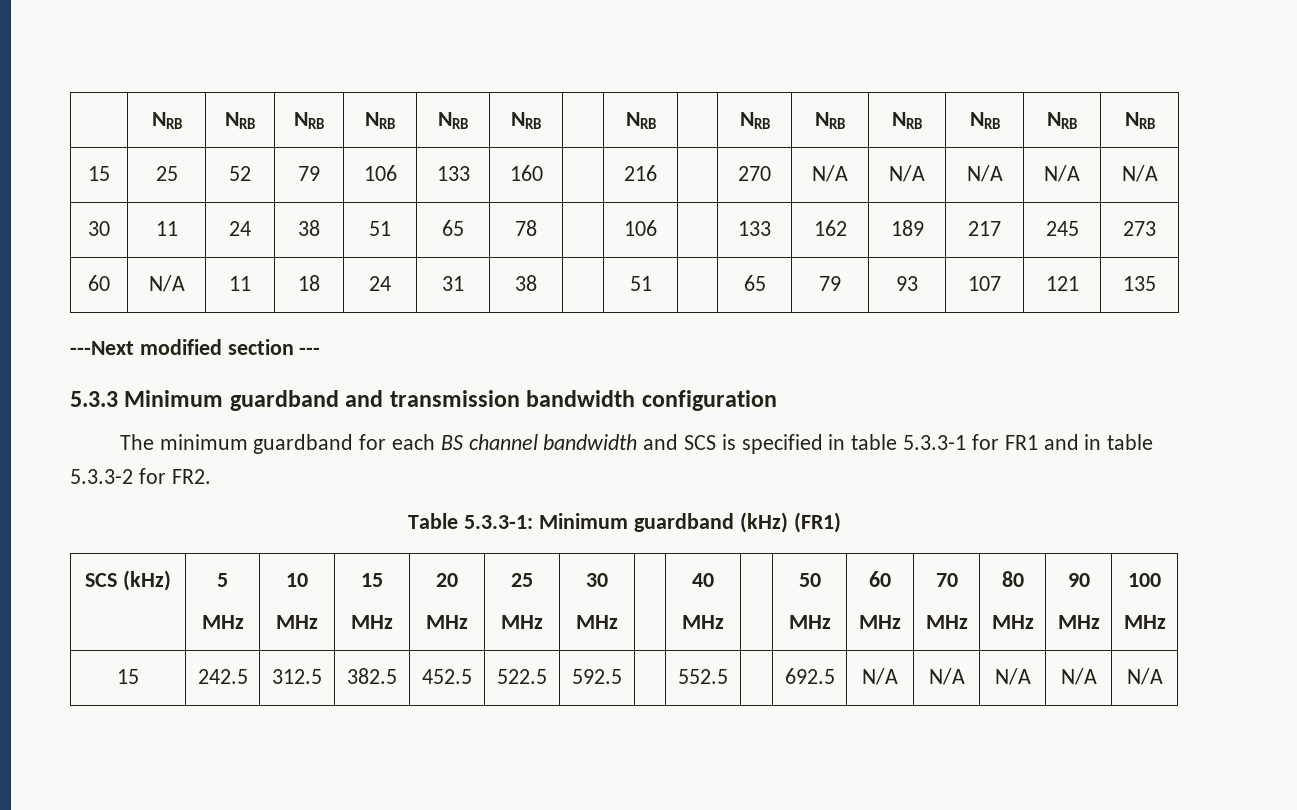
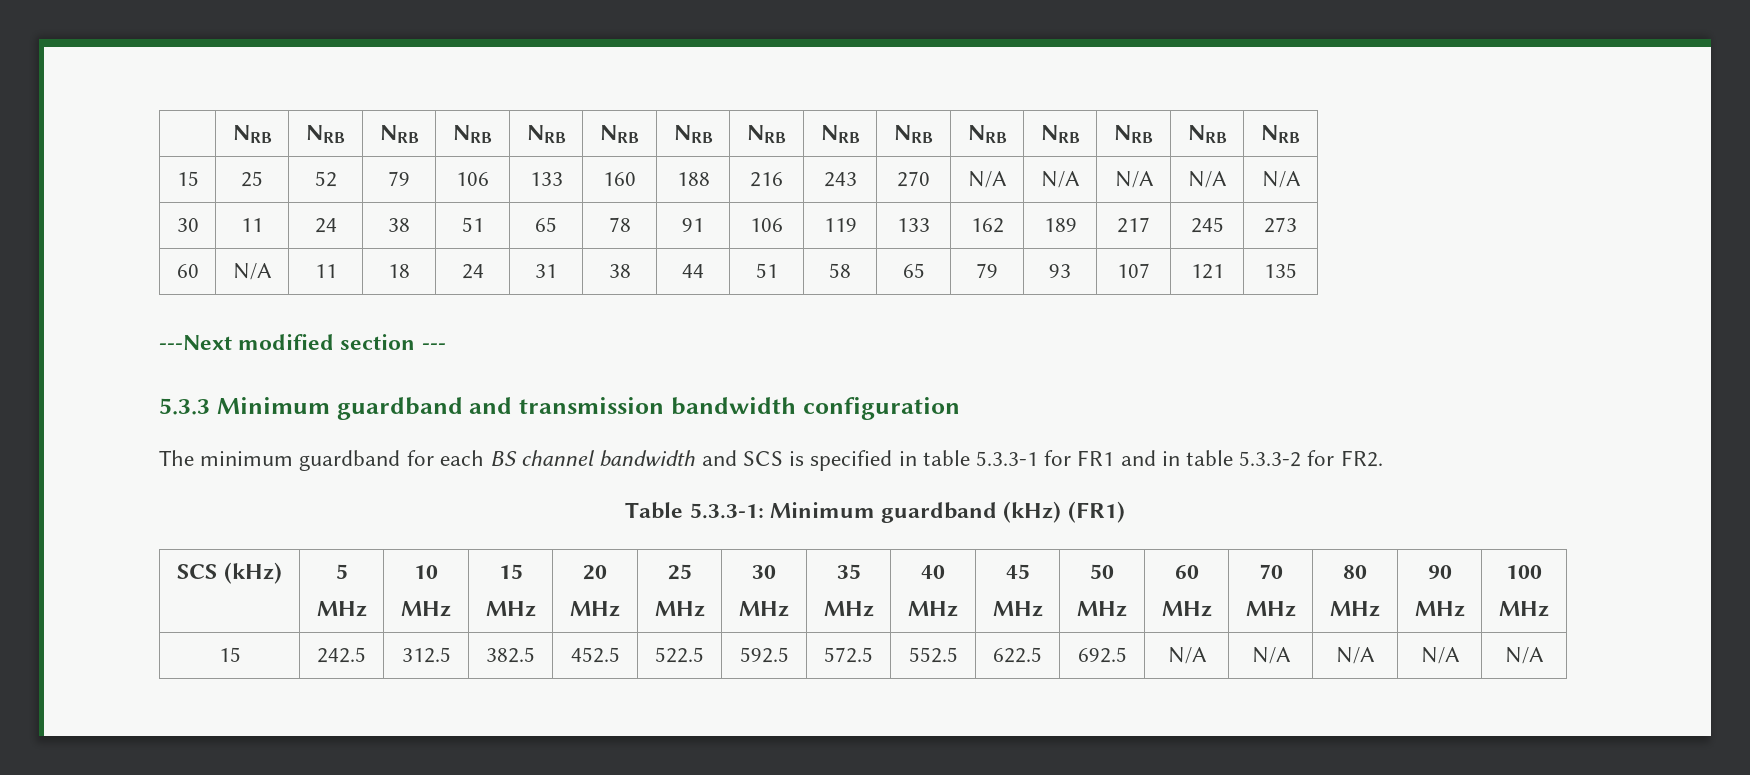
- | NRB | NRB | NRB | NRB | NRB | NRB | | NRB | | NRB | NRB | NRB | NRB | NRB | NRB
+ | NRB | NRB | NRB | NRB | NRB | NRB | NRB | NRB | NRB | NRB | NRB | NRB | NRB | NRB | NRB
- 15 | 25 | 52 | 79 | 106 | 133 | 160 | | 216 | | 270 | N/A | N/A | N/A | N/A | N/A
+ 15 | 25 | 52 | 79 | 106 | 133 | 160 | 188 | 216 | 243 | 270 | N/A | N/A | N/A | N/A | N/A
- 30 | 11 | 24 | 38 | 51 | 65 | 78 | | 106 | | 133 | 162 | 189 | 217 | 245 | 273
+ 30 | 11 | 24 | 38 | 51 | 65 | 78 | 91 | 106 | 119 | 133 | 162 | 189 | 217 | 245 | 273
- 60 | N/A | 11 | 18 | 24 | 31 | 38 | | 51 | | 65 | 79 | 93 | 107 | 121 | 135
+ 60 | N/A | 11 | 18 | 24 | 31 | 38 | 44 | 51 | 58 | 65 | 79 | 93 | 107 | 121 | 135
  SCS (kHz) | 5
  MHz | 10
  MHz | 15
  MHz | 20
  MHz | 25
  MHz | 30
- MHz | | 40
- MHz | | 50
+ MHz | 35
+ MHz | 40
+ MHz | 45
+ MHz | 50
- 15 | 242.5 | 312.5 | 382.5 | 452.5 | 522.5 | 592.5 | | 552.5 | | 692.5 | N/A | N/A | N/A | N/A | N/A
+ 15 | 242.5 | 312.5 | 382.5 | 452.5 | 522.5 | 592.5 | 572.5 | 552.5 | 622.5 | 692.5 | N/A | N/A | N/A | N/A | N/A

